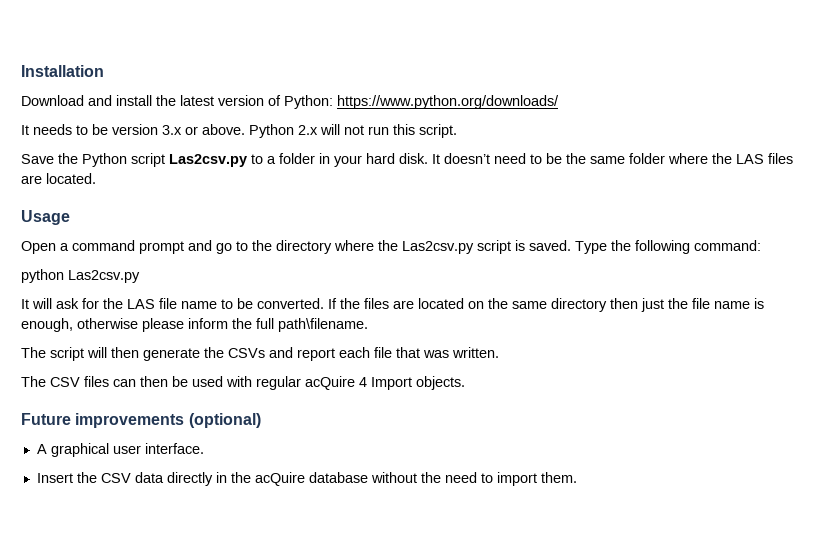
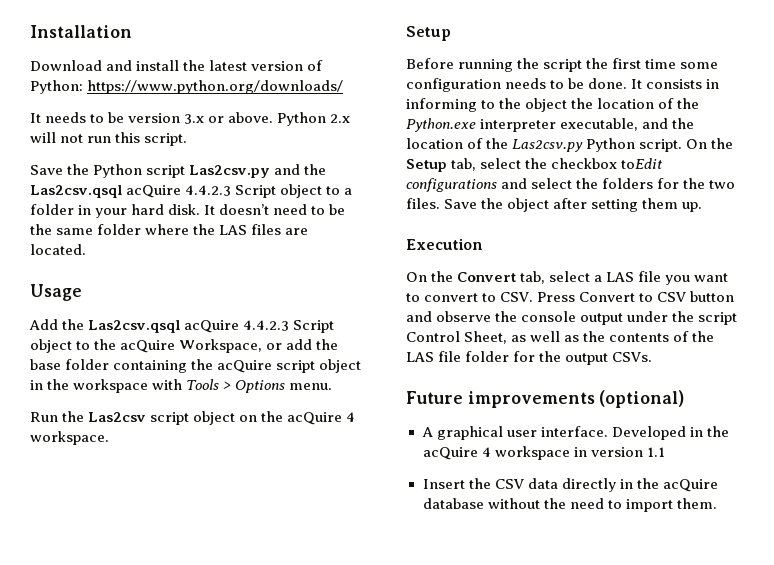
- Save the Python script Las2csv.py to a folder in your hard disk.
+ Save the Python script Las2csv.py and the Las2csv.qsql acQuire 4.4.2.3 Script object to a folder in your hard disk.
- Open a command prompt and go to the directory where the Las2csv.py script is saved. Type the following command:
- python Las2csv.py
- It will ask for the LAS file name to be converted. If the files are located on the same directory then just the file name is enough, otherwise please inform the full path\filename.
- The script will then generate the CSVs and report each file that was written.
- The CSV files can then be used with regular acQuire 4 Import objects.
+ Add the Las2csv.qsql acQuire 4.4.2.3 Script object to the acQuire Workspace, or add the base folder containing the acQuire script object in the workspace with Tools > Options menu.
+ Run the Las2csv script object on the acQuire 4 workspace.
+ Setup
+ Before running the script the first time some configuration needs to be done. It consists in informing to the object the location of the Python.exe interpreter executable, and the location of the Las2csv.py Python script. On the Setup tab, select the checkbox toEdit configurations and select the folders for the two files. Save the object after setting them up.
+ Execution
+ On the Convert tab, select a LAS file you want to convert to CSV. Press Convert to CSV button and observe the console output under the script Control Sheet, as well as the contents of the LAS file folder for the output CSVs.
+ Developed in the acQuire 4 workspace in version 1.1

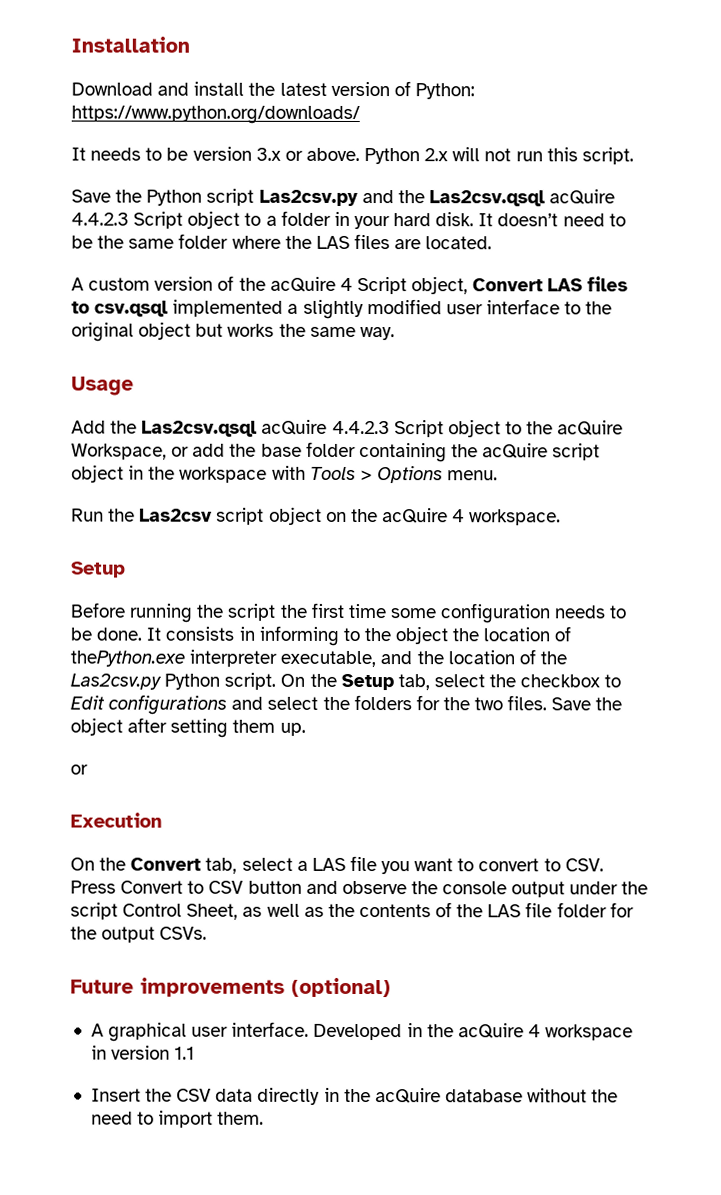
+ A custom version of the acQuire 4 Script object, Convert LAS files to csv.qsql implemented a slightly modified user interface to the original object but works the same way.
- It consists in informing to the object the location of the Python.exe interpreter executable, and the location of the Las2csv.py Python script.
+ It consists in informing to the object the location of thePython.exe interpreter executable, and the location of the Las2csv.py Python script.
- On the Setup tab, select the checkbox toEdit configurations and select the folders for the two files.
+ On the Setup tab, select the checkbox to Edit configurations and select the folders for the two files.
  Save the object after setting them up.
+ or

